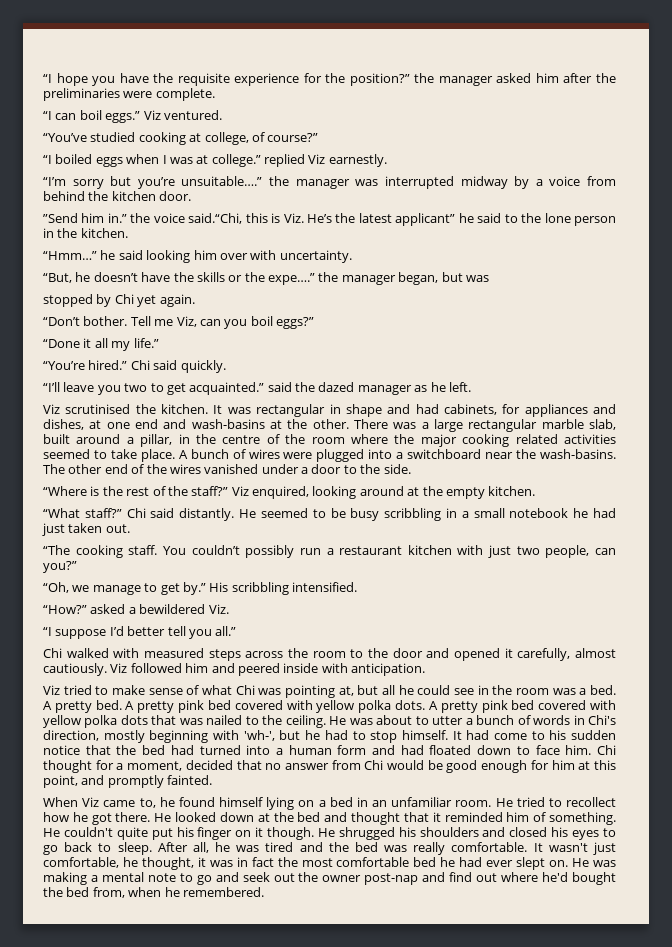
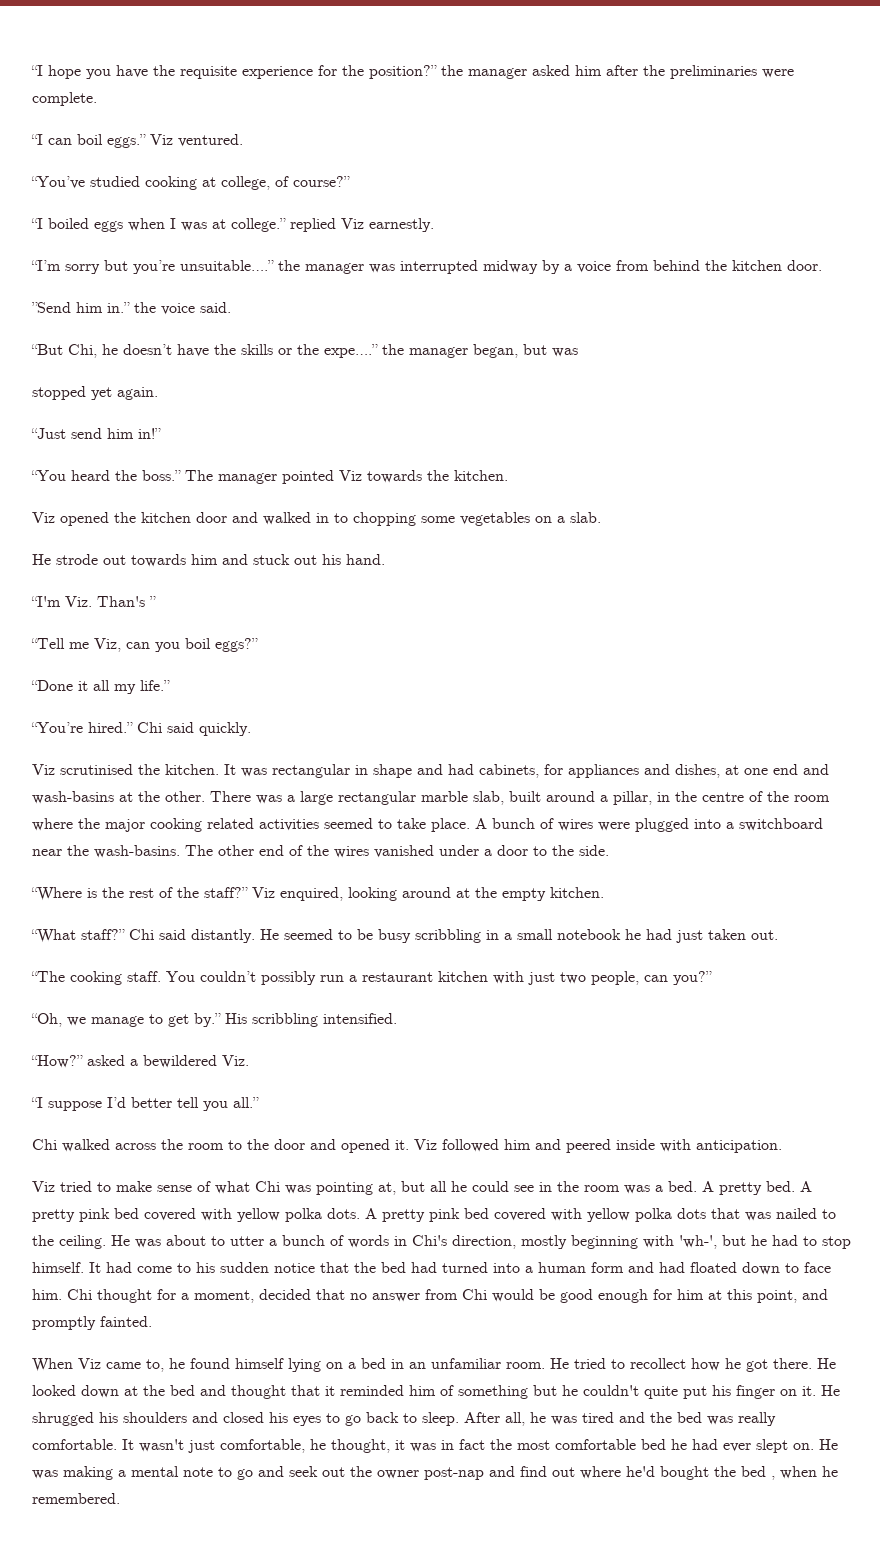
- ”Send him in.” the voice said.“Chi, this is Viz. He’s the latest applicant” he said to the lone person in the kitchen.
- “Hmm…” he said looking him over with uncertainty.
- “But, he doesn’t have the skills or the expe….” the manager began, but was
+ ”Send him in.” the voice said.
+ “But Chi, he doesn’t have the skills or the expe….” the manager began, but was
- stopped by Chi yet again.
+ stopped yet again.
- “Don’t bother. Tell me Viz, can you boil eggs?”
+ “Just send him in!”
+ “You heard the boss.” The manager pointed Viz towards the kitchen.
+ Viz opened the kitchen door and walked in to chopping some vegetables on a slab.
+ He strode out towards him and stuck out his hand.
+ “I'm Viz. Than's ”
+ “Tell me Viz, can you boil eggs?”
- “I’ll leave you two to get acquainted.” said the dazed manager as he left.
- Chi walked with measured steps across the room to the door and opened it carefully, almost cautiously.
+ Chi walked across the room to the door and opened it.
- He looked down at the bed and thought that it reminded him of something. He couldn't quite put his finger on it though.
+ He looked down at the bed and thought that it reminded him of something but he couldn't quite put his finger on it.
- He was making a mental note to go and seek out the owner post-nap and find out where he'd bought the bed from, when he remembered.
+ He was making a mental note to go and seek out the owner post-nap and find out where he'd bought the bed , when he remembered.

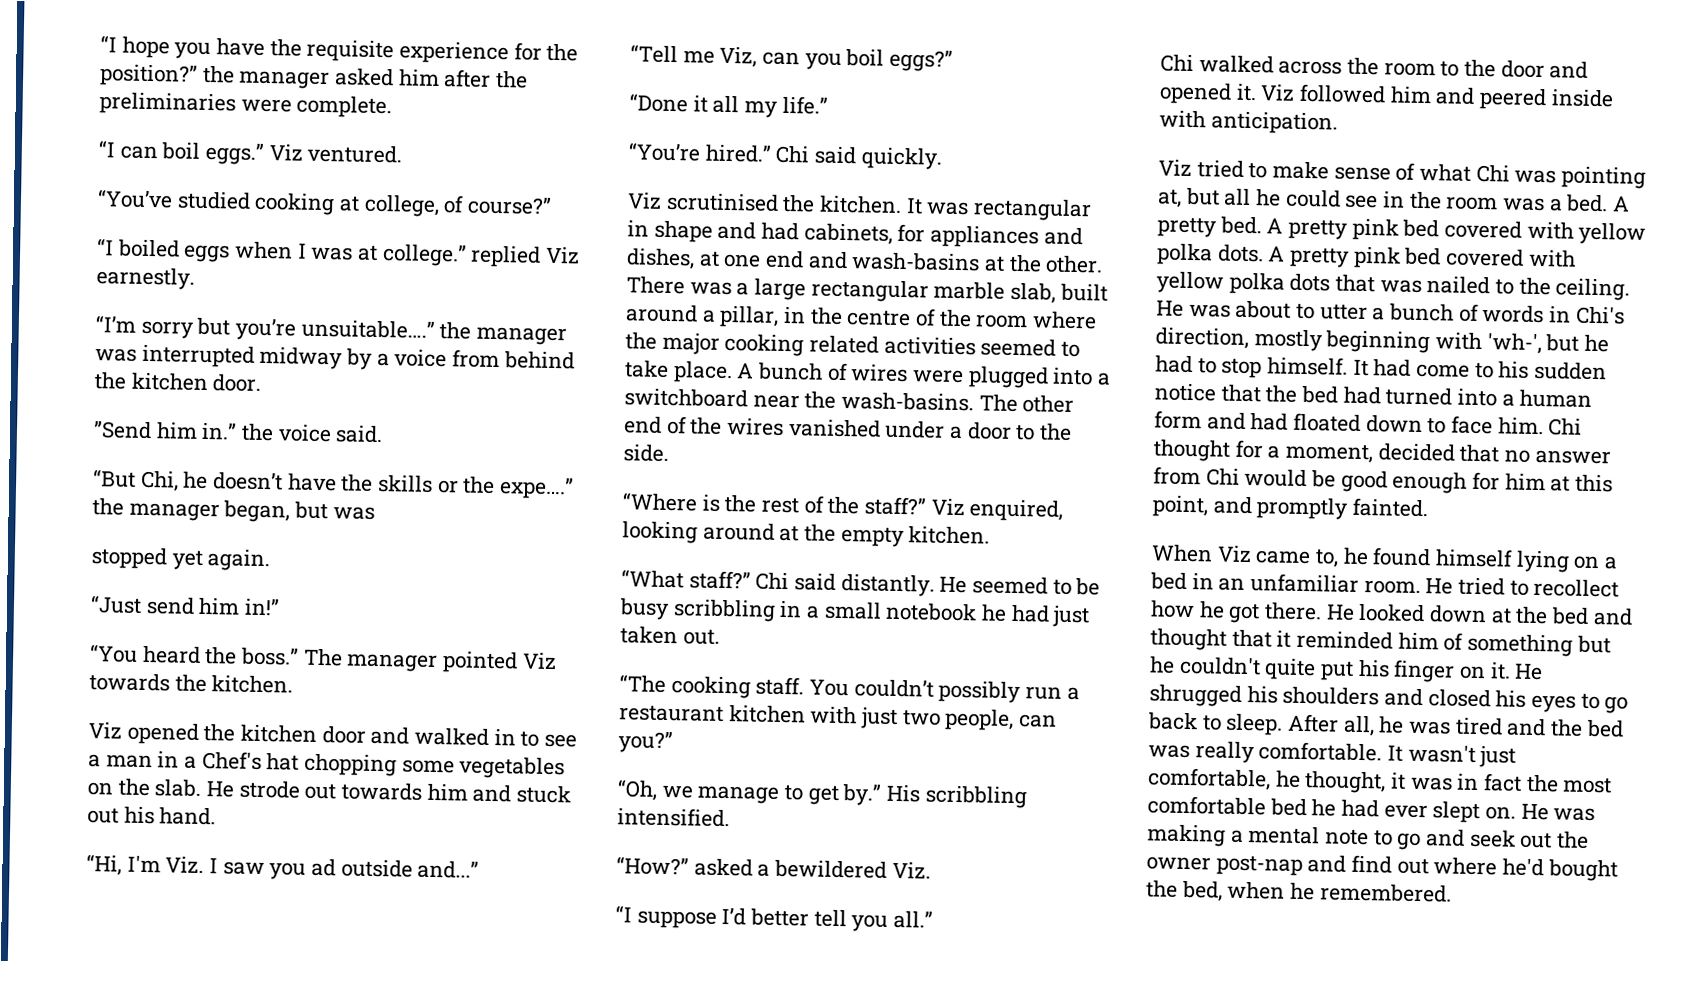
- Viz opened the kitchen door and walked in to chopping some vegetables on a slab.
- He strode out towards him and stuck out his hand.
+ Viz opened the kitchen door and walked in to see a man in a Chef's hat chopping some vegetables on the slab. He strode out towards him and stuck out his hand.
- “I'm Viz. Than's ”
+ “Hi, I'm Viz. I saw you ad outside and...”
- He was making a mental note to go and seek out the owner post-nap and find out where he'd bought the bed , when he remembered.
+ He was making a mental note to go and seek out the owner post-nap and find out where he'd bought the bed, when he remembered.

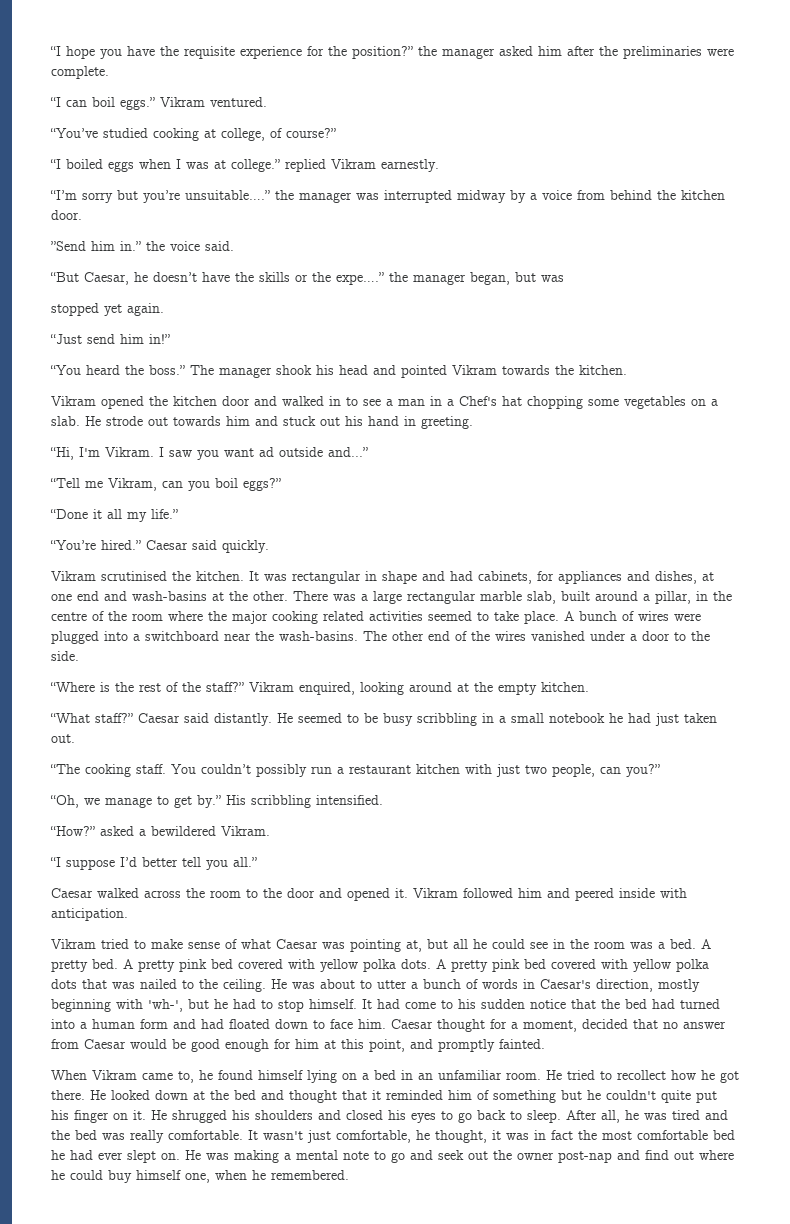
- Viz ventured.
+ Vikram ventured.
- “I boiled eggs when I was at college.” replied Viz earnestly.
+ “I boiled eggs when I was at college.” replied Vikram earnestly.
- “But Chi, he doesn’t have the skills or the expe….” the manager began, but was
+ “But Caesar, he doesn’t have the skills or the expe….” the manager began, but was
- The manager pointed Viz towards the kitchen.
+ The manager shook his head and pointed Vikram towards the kitchen.
- Viz opened the kitchen door and walked in to see a man in a Chef's hat chopping some vegetables on the slab.
+ Vikram opened the kitchen door and walked in to see a man in a Chef's hat chopping some vegetables on a slab.
- He strode out towards him and stuck out his hand.
+ He strode out towards him and stuck out his hand in greeting.
- “Hi, I'm Viz. I saw you ad outside and...”
+ “Hi, I'm Vikram. I saw you want ad outside and...”
- “Tell me Viz, can you boil eggs?”
+ “Tell me Vikram, can you boil eggs?”
- Chi said quickly.
+ Caesar said quickly.
- Viz scrutinised the kitchen.
+ Vikram scrutinised the kitchen.
- Viz enquired, looking around at the empty kitchen.
+ Vikram enquired, looking around at the empty kitchen.
- Chi said distantly.
+ Caesar said distantly.
- “How?” asked a bewildered Viz.
+ “How?” asked a bewildered Vikram.
- Chi walked across the room to the door and opened it.
+ Caesar walked across the room to the door and opened it.
- Viz followed him and peered inside with anticipation.
+ Vikram followed him and peered inside with anticipation.
- Viz tried to make sense of what Chi was pointing at, but all he could see in the room was a bed.
+ Vikram tried to make sense of what Caesar was pointing at, but all he could see in the room was a bed.
- He was about to utter a bunch of words in Chi's direction, mostly beginning with 'wh-', but he had to stop himself.
+ He was about to utter a bunch of words in Caesar's direction, mostly beginning with 'wh-', but he had to stop himself.
- Chi thought for a moment, decided that no answer from Chi would be good enough for him at this point, and promptly fainted.
+ Caesar thought for a moment, decided that no answer from Caesar would be good enough for him at this point, and promptly fainted.
- When Viz came to, he found himself lying on a bed in an unfamiliar room.
+ When Vikram came to, he found himself lying on a bed in an unfamiliar room.
- He was making a mental note to go and seek out the owner post-nap and find out where he'd bought the bed, when he remembered.
+ He was making a mental note to go and seek out the owner post-nap and find out where he could buy himself one, when he remembered.

